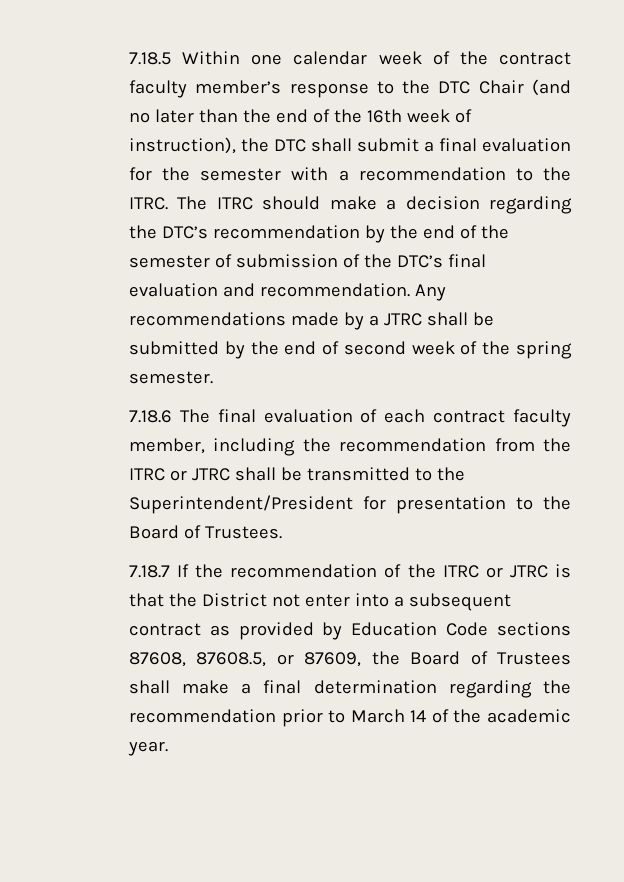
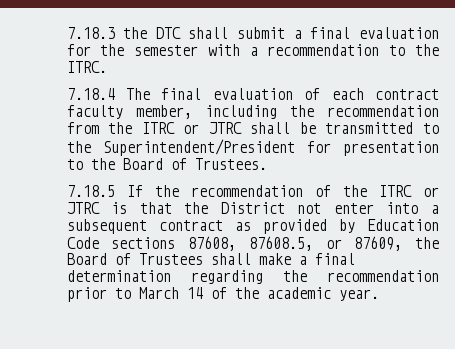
- 7.18.5 Within one calendar week of the contract faculty member’s response to the DTC Chair (and no later than the end of the 16th week of instruction), the DTC shall submit a final evaluation for the semester with a recommendation to the ITRC. The ITRC should make a decision regarding the DTC’s recommendation by the end of the semester of submission of the DTC’s final evaluation and recommendation. Any recommendations made by a JTRC shall be submitted by the end of second week of the spring semester.
- 7.18.6 The final evaluation of each contract faculty member, including the recommendation from the ITRC or JTRC shall be transmitted to the Superintendent/President for presentation to the Board of Trustees.
+ 7.18.3 the DTC shall submit a final evaluation for the semester with a recommendation to the ITRC.
+ 7.18.4 The final evaluation of each contract faculty member, including the recommendation from the ITRC or JTRC shall be transmitted to the Superintendent/President for presentation to the Board of Trustees.
- 7.18.7 If the recommendation of the ITRC or JTRC is that the District not enter into a subsequent contract as provided by Education Code sections 87608, 87608.5, or 87609, the Board of Trustees shall make a final determination regarding the recommendation prior to March 14 of the academic year.
+ 7.18.5 If the recommendation of the ITRC or JTRC is that the District not enter into a subsequent contract as provided by Education Code sections 87608, 87608.5, or 87609, the Board of Trustees shall make a final determination regarding the recommendation prior to March 14 of the academic year.

